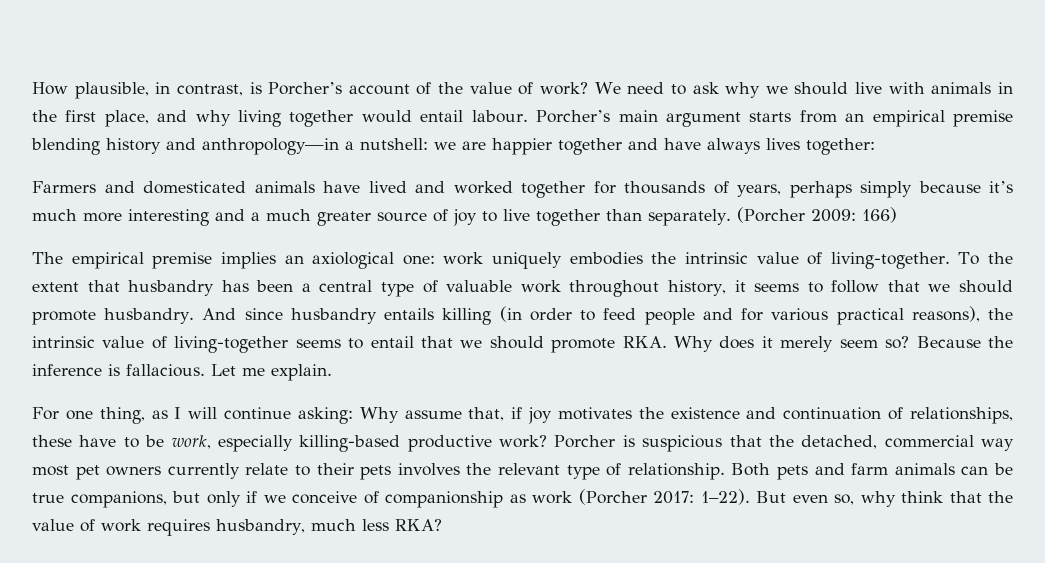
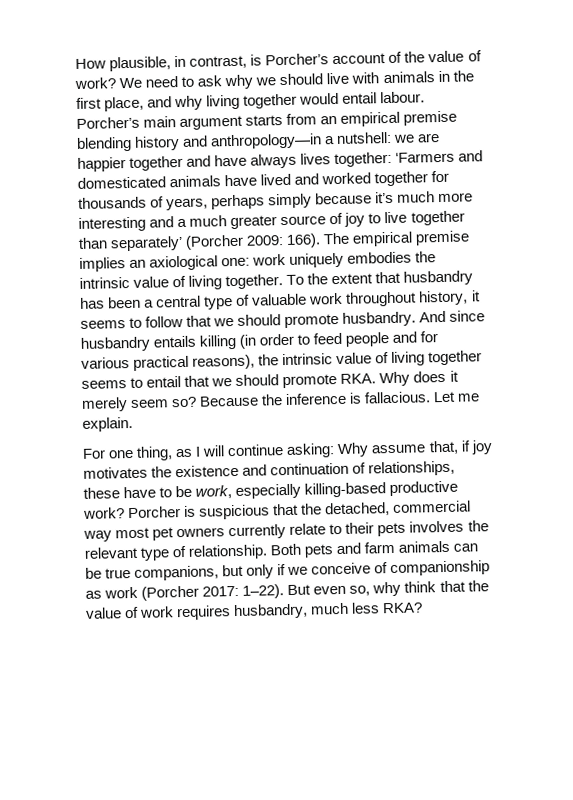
- we are happier together and have always lives together:
- Farmers and domesticated animals have lived and worked together for thousands of years, perhaps simply because it’s much more interesting and a much greater source of joy to live together than separately. (Porcher 2009:
+ we are happier together and have always lives together: ‘Farmers and domesticated animals have lived and worked together for thousands of years, perhaps simply because it’s much more interesting and a much greater source of joy to live together than separately’ (Porcher 2009:
- 166)
- The empirical premise implies an axiological one:
+ 166). The empirical premise implies an axiological one:
- work uniquely embodies the intrinsic value of living-together.
+ work uniquely embodies the intrinsic value of living together.
- And since husbandry entails killing (in order to feed people and for various practical reasons), the intrinsic value of living-together seems to entail that we should promote RKA. Why does it merely seem so?
+ And since husbandry entails killing (in order to feed people and for various practical reasons), the intrinsic value of living together seems to entail that we should promote RKA. Why does it merely seem so?

